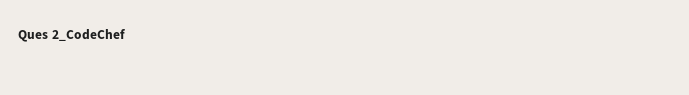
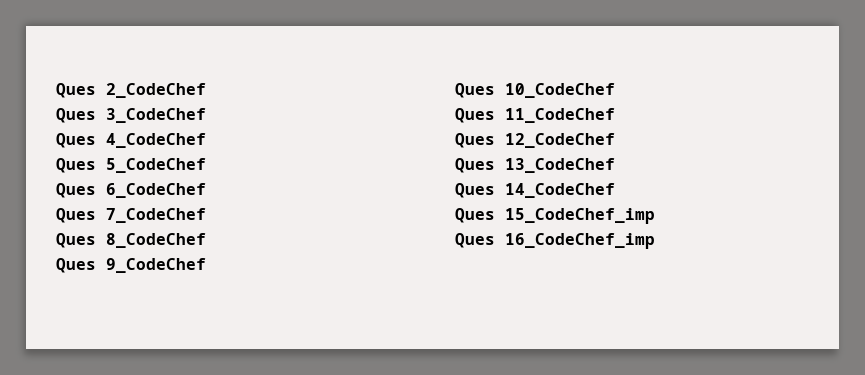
+ Ques 3_CodeChef
+ Ques 4_CodeChef
+ Ques 5_CodeChef
+ Ques 6_CodeChef
+ Ques 7_CodeChef
+ Ques 8_CodeChef
+ Ques 9_CodeChef
+ Ques 10_CodeChef
+ Ques 11_CodeChef
+ Ques 12_CodeChef
+ Ques 13_CodeChef
+ Ques 14_CodeChef
+ Ques 15_CodeChef_imp
+ Ques 16_CodeChef_imp

